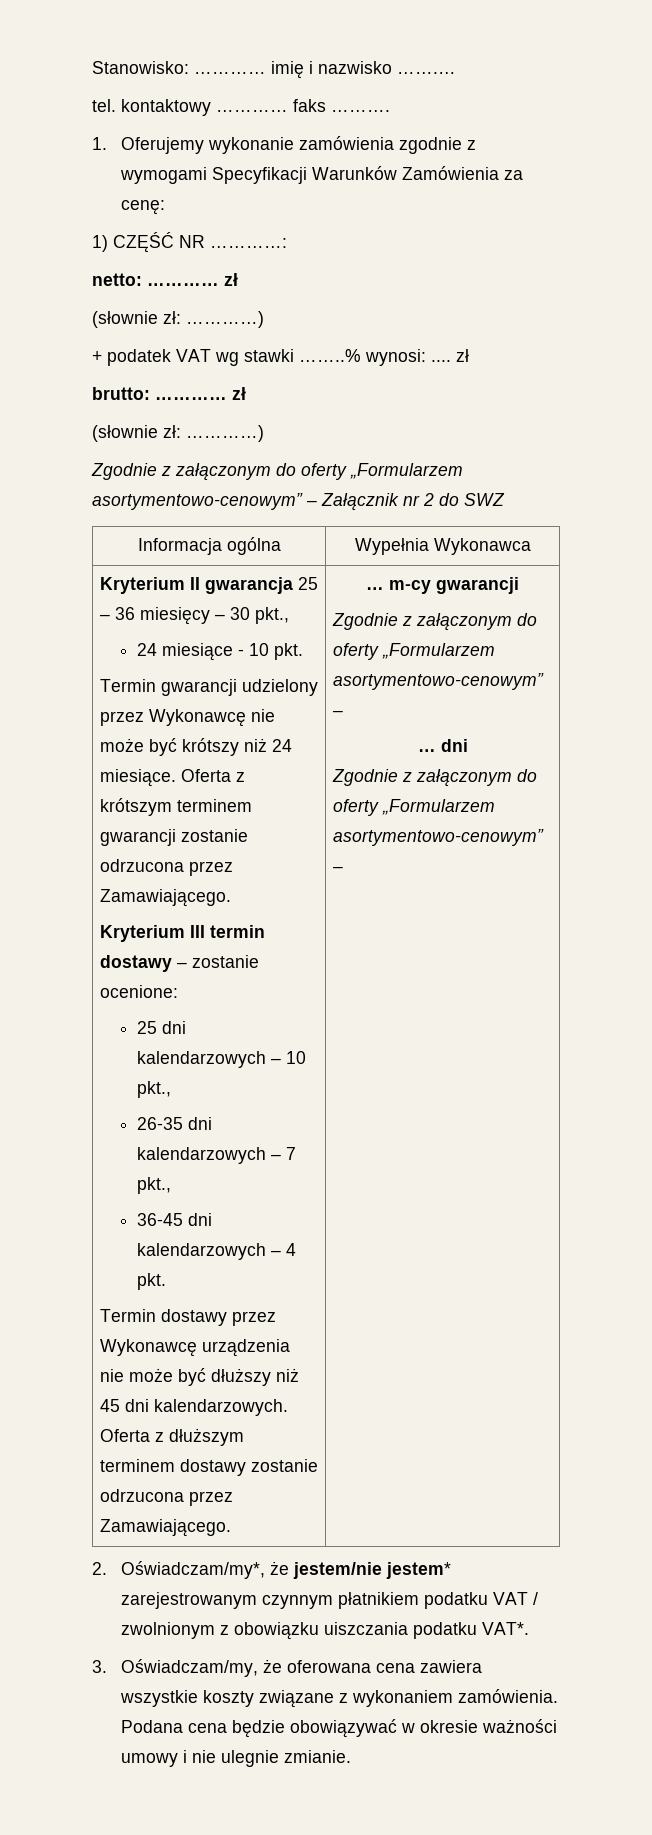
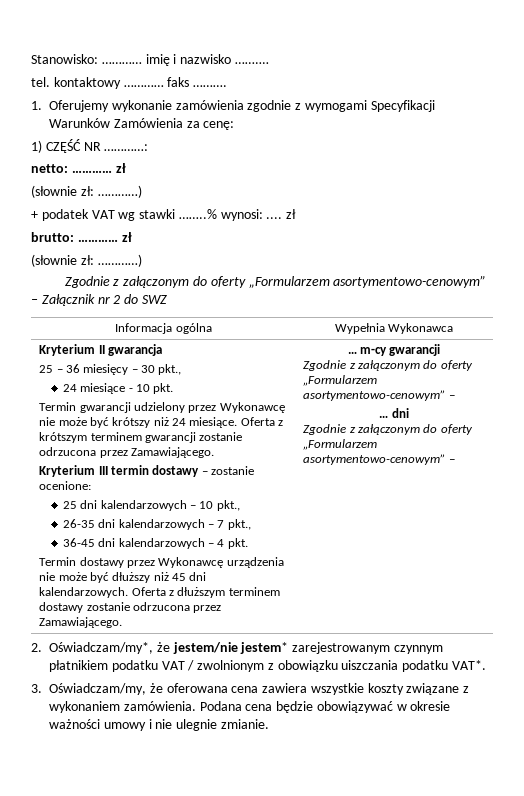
- Kryterium II gwarancja 25 – 36 miesięcy – 30 pkt.,
+ Kryterium II gwarancja
+ 25 – 36 miesięcy – 30 pkt.,

